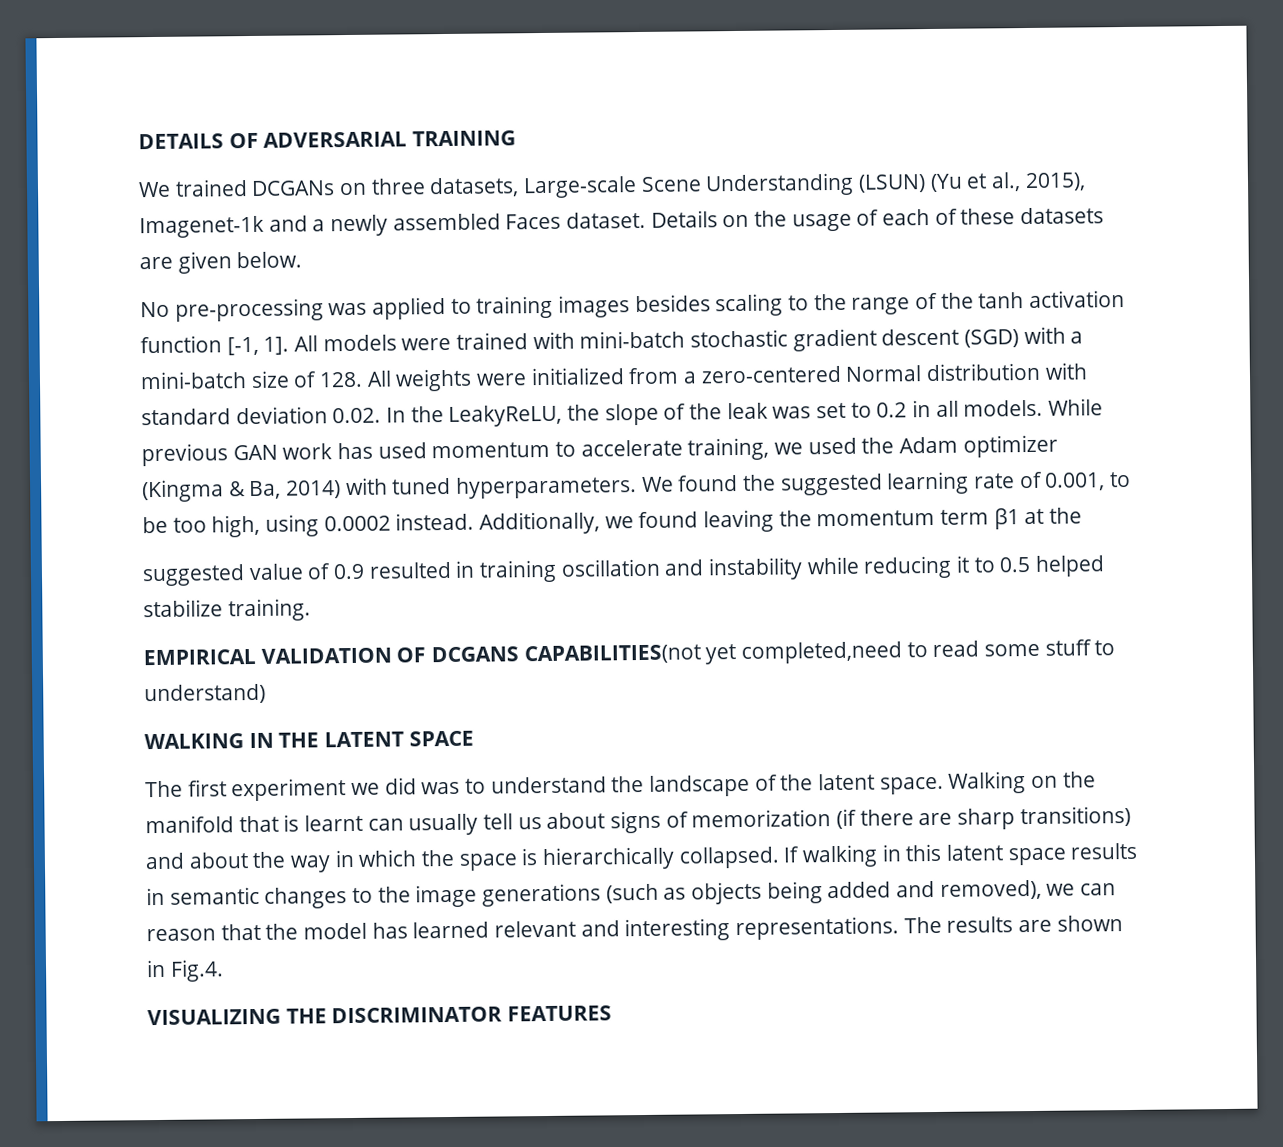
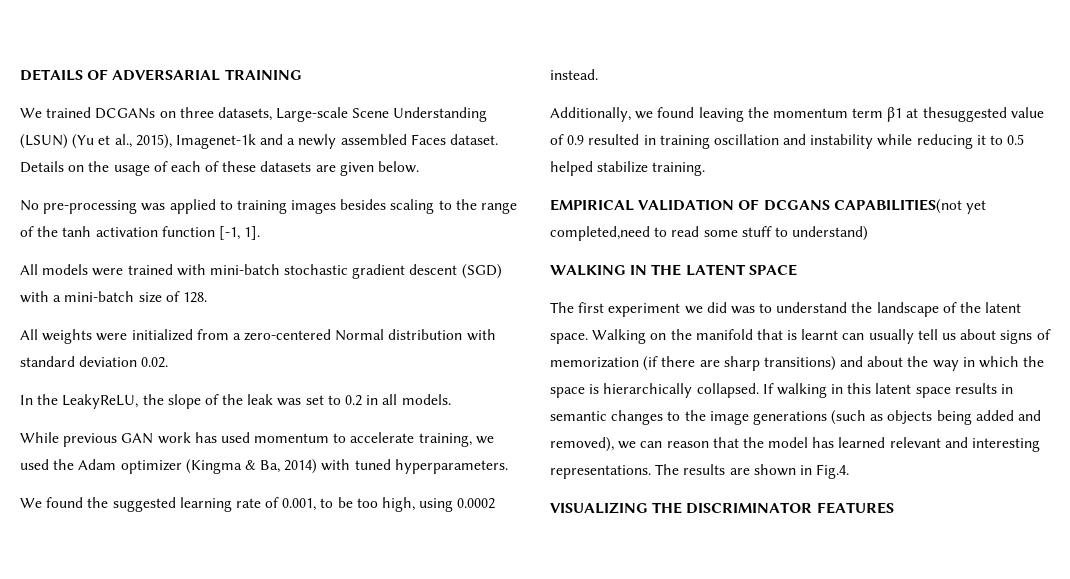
- No pre-processing was applied to training images besides scaling to the range of the tanh activation function [-1, 1]. All models were trained with mini-batch stochastic gradient descent (SGD) with a mini-batch size of 128. All weights were initialized from a zero-centered Normal distribution with standard deviation 0.02. In the LeakyReLU, the slope of the leak was set to 0.2 in all models. While previous GAN work has used momentum to accelerate training, we used the Adam optimizer (Kingma & Ba, 2014) with tuned hyperparameters. We found the suggested learning rate of 0.001, to be too high, using 0.0002 instead. Additionally, we found leaving the momentum term β1 at the
- suggested value of 0.9 resulted in training oscillation and instability while reducing it to 0.5 helped stabilize training.
+ No pre-processing was applied to training images besides scaling to the range of the tanh activation function [-1, 1].
+ All models were trained with mini-batch stochastic gradient descent (SGD) with a mini-batch size of 128.
+ All weights were initialized from a zero-centered Normal distribution with standard deviation 0.02.
+ In the LeakyReLU, the slope of the leak was set to 0.2 in all models.
+ While previous GAN work has used momentum to accelerate training, we used the Adam optimizer (Kingma & Ba, 2014) with tuned hyperparameters.
+ We found the suggested learning rate of 0.001, to be too high, using 0.0002 instead.
+ Additionally, we found leaving the momentum term β1 at thesuggested value of 0.9 resulted in training oscillation and instability while reducing it to 0.5 helped stabilize training.

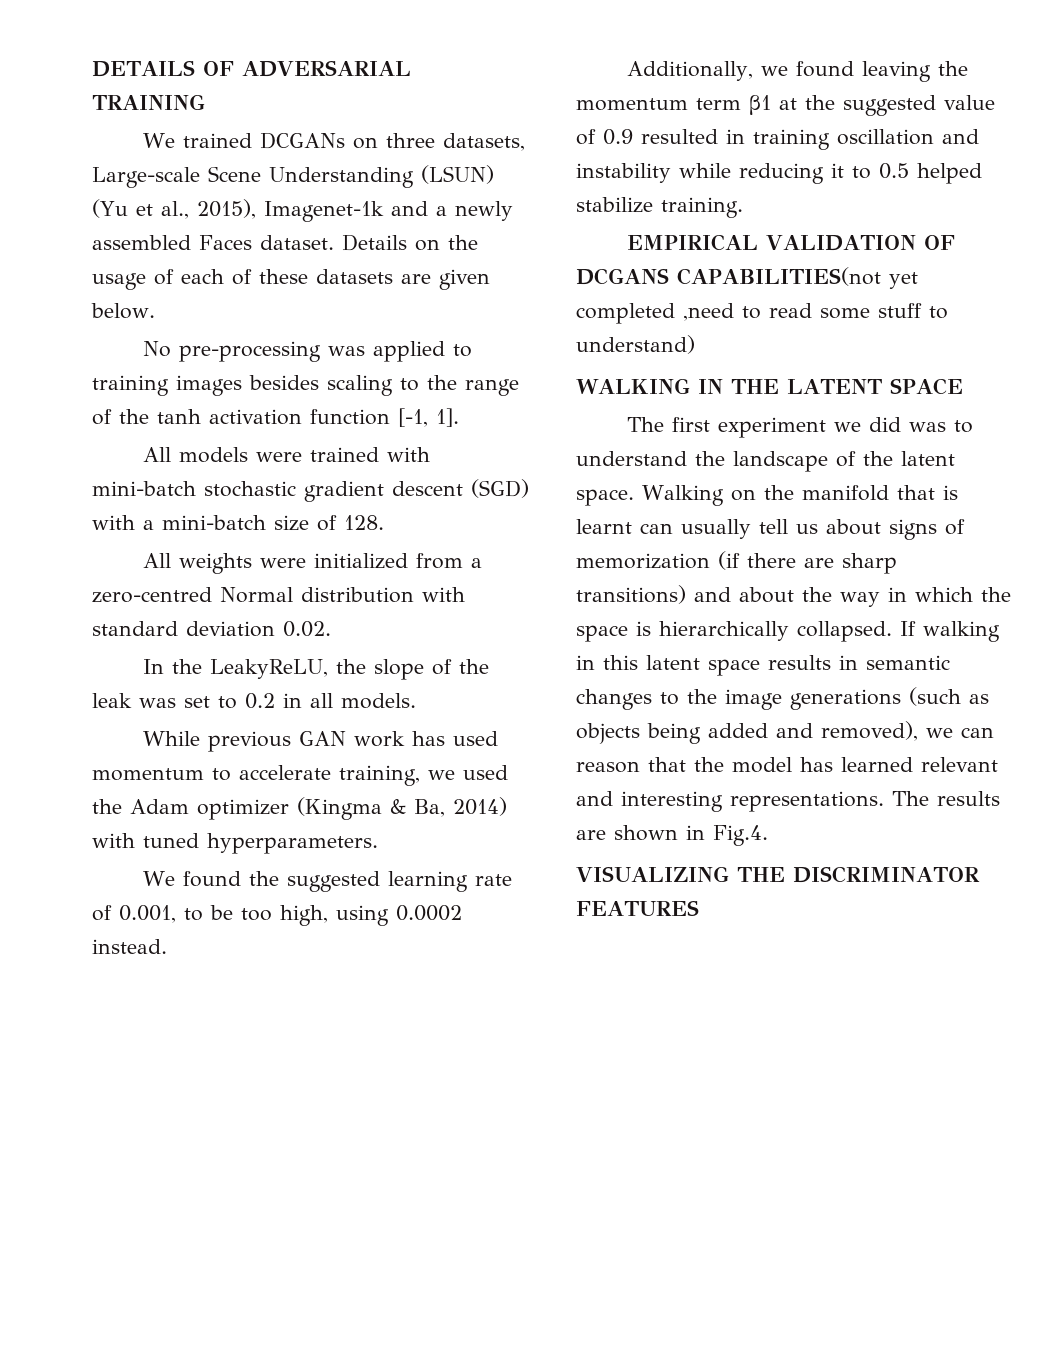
- All weights were initialized from a zero-centered Normal distribution with standard deviation 0.02.
+ All weights were initialized from a zero-centred Normal distribution with standard deviation 0.02.
- Additionally, we found leaving the momentum term β1 at thesuggested value of 0.9 resulted in training oscillation and instability while reducing it to 0.5 helped stabilize training.
+ Additionally, we found leaving the momentum term β1 at the suggested value of 0.9 resulted in training oscillation and instability while reducing it to 0.5 helped stabilize training.
- EMPIRICAL VALIDATION OF DCGANS CAPABILITIES(not yet completed,need to read some stuff to understand)
+ EMPIRICAL VALIDATION OF DCGANS CAPABILITIES(not yet completed ,need to read some stuff to understand)

